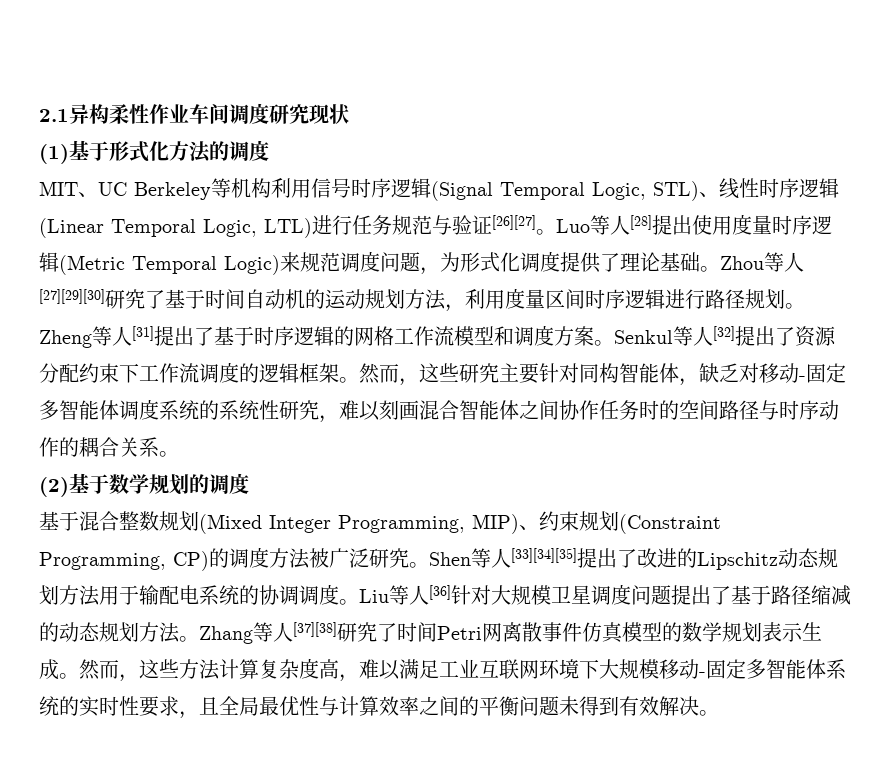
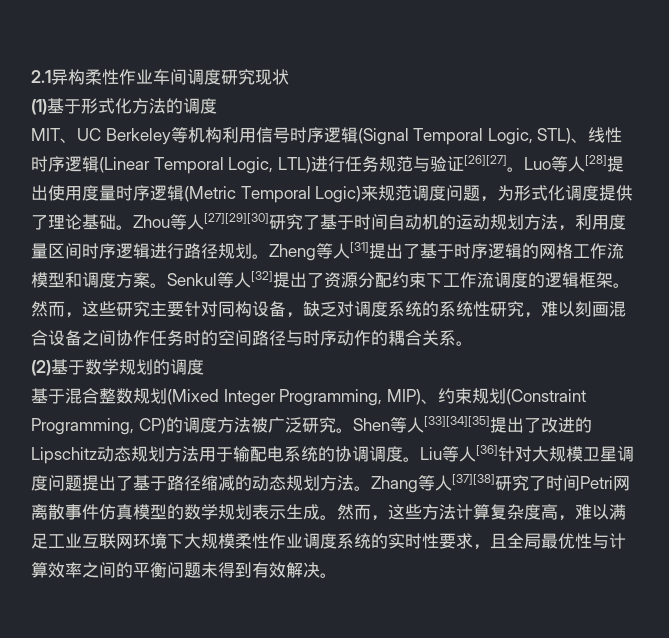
- 然而，这些研究主要针对同构智能体，缺乏对移动-固定多智能体调度系统的系统性研究，难以刻画混合智能体之间协作任务时的空间路径与时序动作的耦合关系。
+ 然而，这些研究主要针对同构设备，缺乏对调度系统的系统性研究，难以刻画混合设备之间协作任务时的空间路径与时序动作的耦合关系。
- 然而，这些方法计算复杂度高，难以满足工业互联网环境下大规模移动-固定多智能体系统的实时性要求，且全局最优性与计算效率之间的平衡问题未得到有效解决。
+ 然而，这些方法计算复杂度高，难以满足工业互联网环境下大规模柔性作业调度系统的实时性要求，且全局最优性与计算效率之间的平衡问题未得到有效解决。

